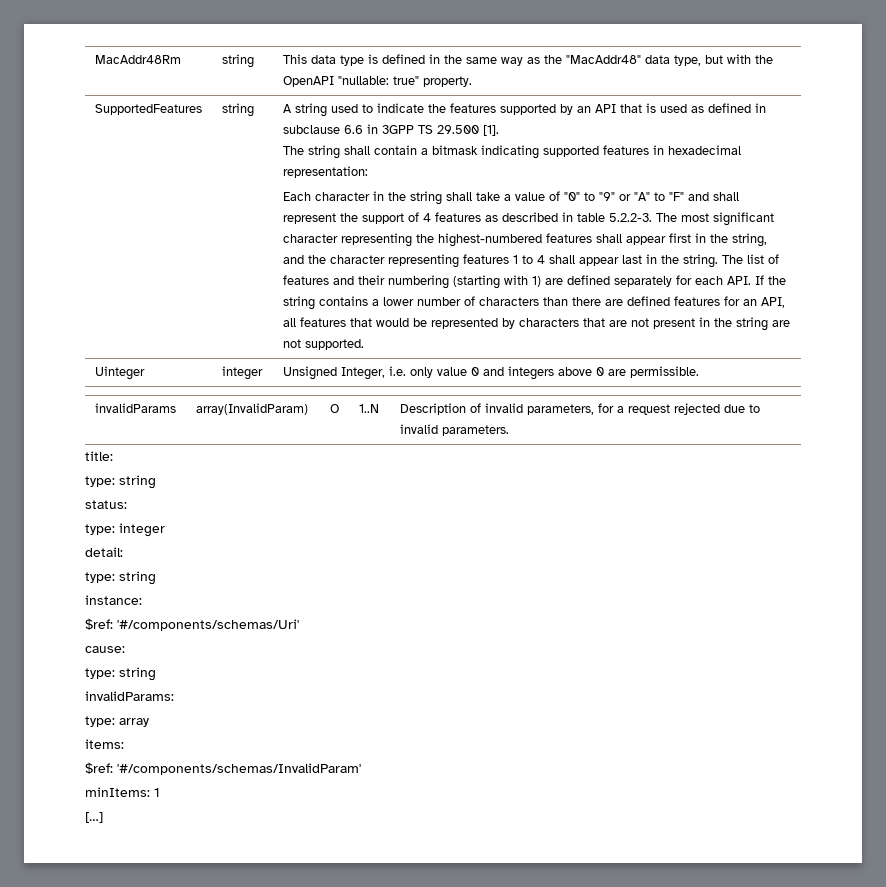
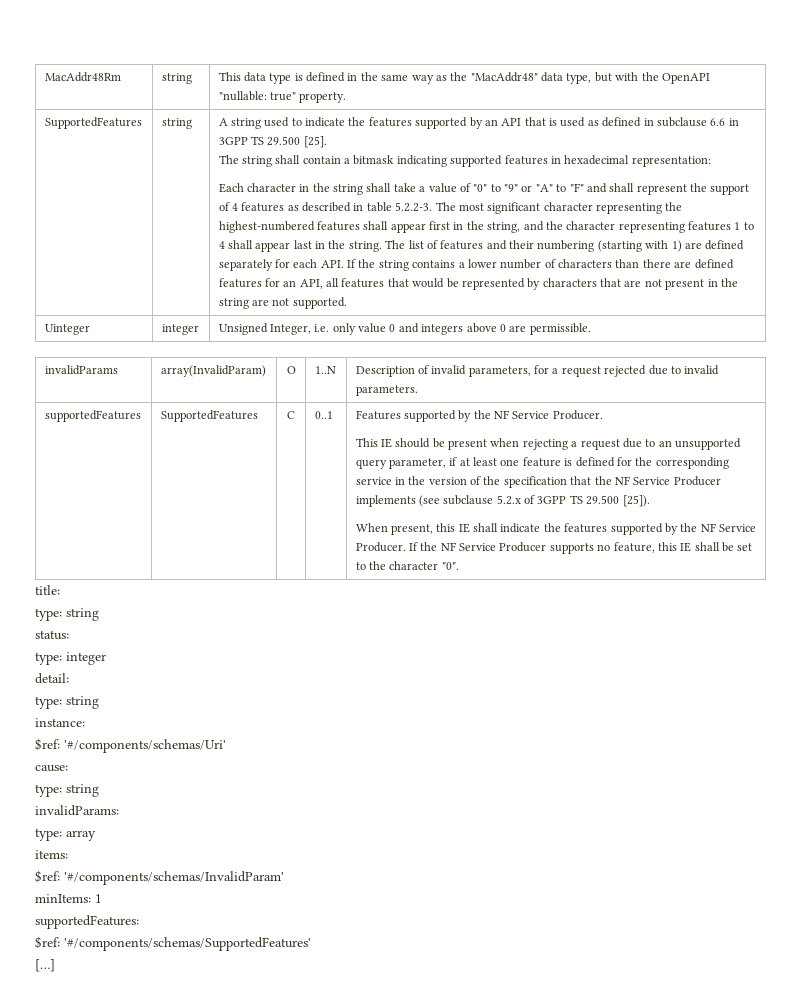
- A string used to indicate the features supported by an API that is used as defined in subclause 6.6 in 3GPP TS 29.500 [1].
+ A string used to indicate the features supported by an API that is used as defined in subclause 6.6 in 3GPP TS 29.500 [25].
+ supportedFeatures | SupportedFeatures | C | 0..1 | Features supported by the NF Service Producer.
+ This IE should be present when rejecting a request due to an unsupported query parameter, if at least one feature is defined for the corresponding service in the version of the specification that the NF Service Producer implements (see subclause 5.2.x of 3GPP TS 29.500 [25]).
+ When present, this IE shall indicate the features supported by the NF Service Producer. If the NF Service Producer supports no feature, this IE shall be set to the character "0".
+ supportedFeatures:
+ $ref: '#/components/schemas/SupportedFeatures'

